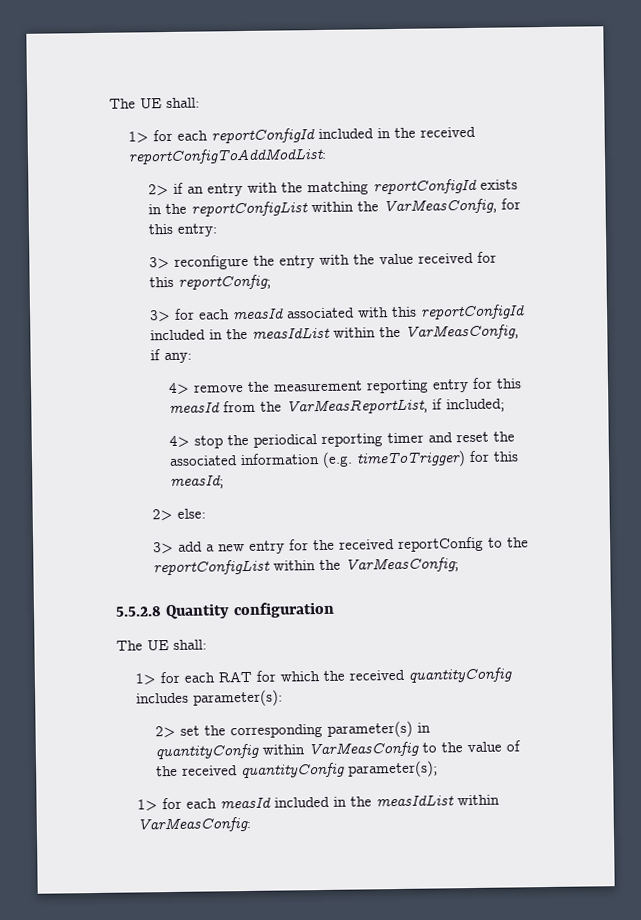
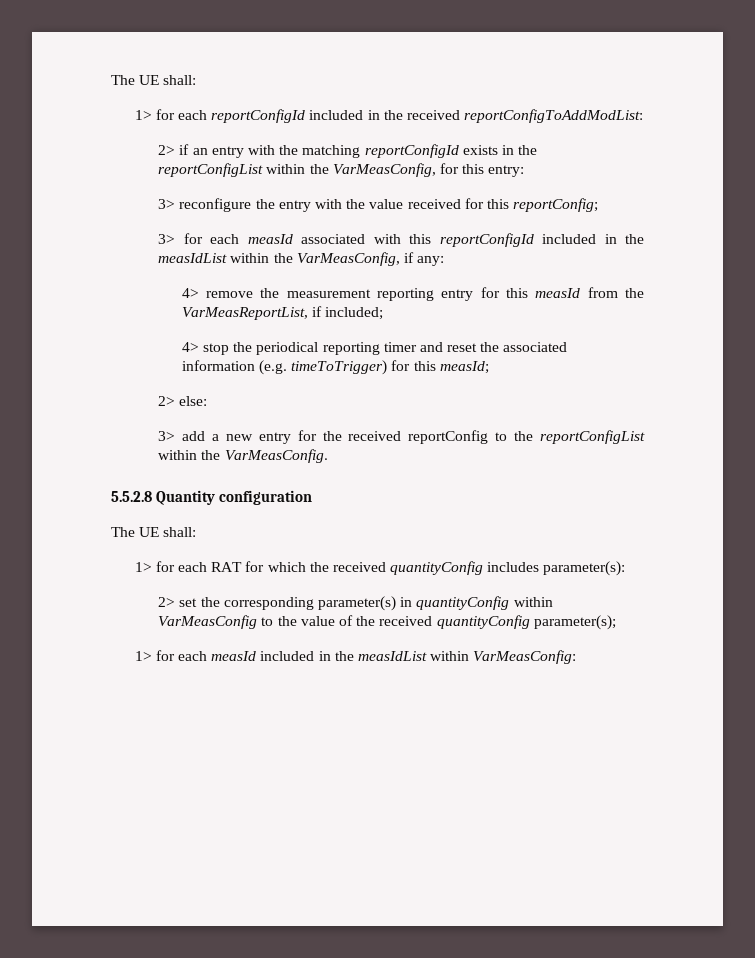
- 3> add a new entry for the received reportConfig to the reportConfigList within the VarMeasConfig;
+ 3> add a new entry for the received reportConfig to the reportConfigList within the VarMeasConfig.

